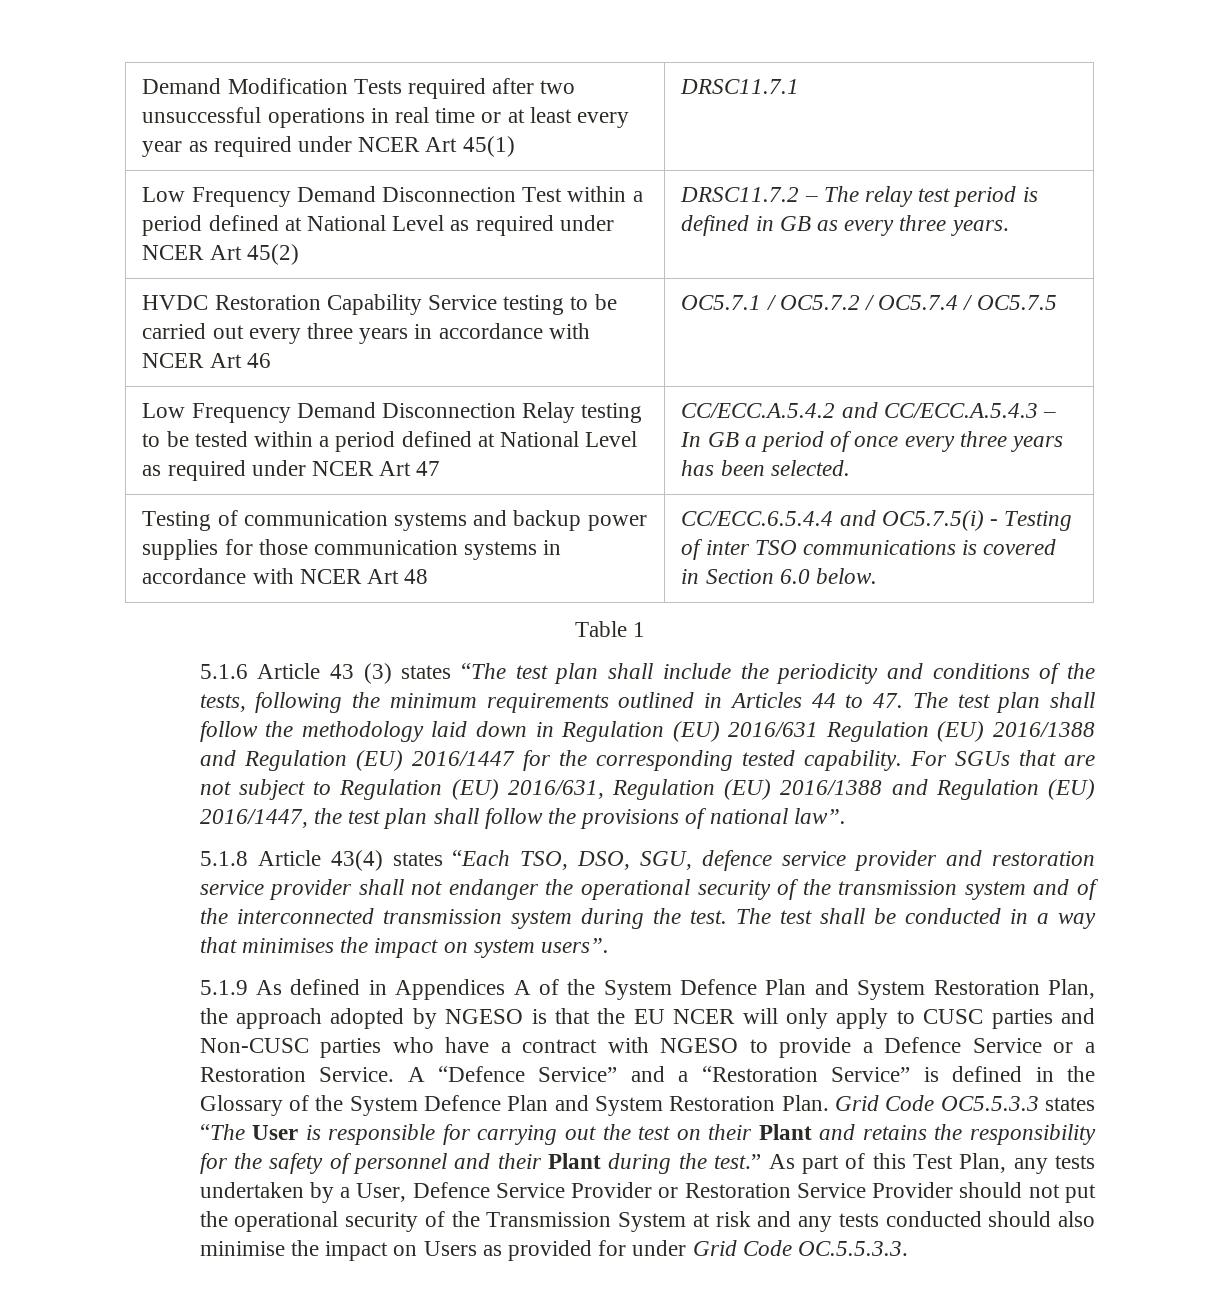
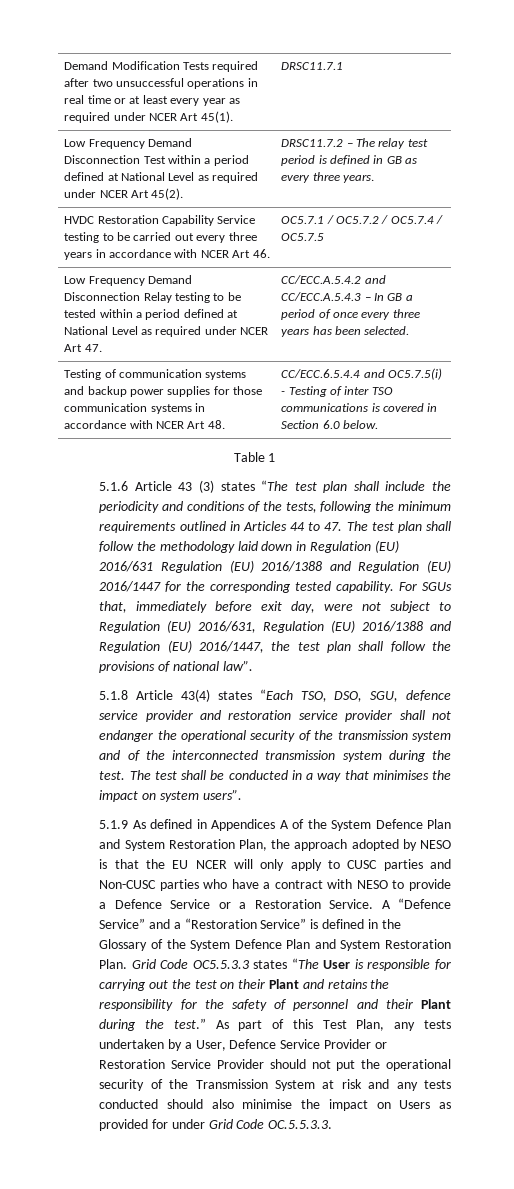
- Demand Modification Tests required after two unsuccessful operations in real time or at least every year as required under NCER Art 45(1) | DRSC11.7.1
+ Demand Modification Tests required after two unsuccessful operations in real time or at least every year as required under NCER Art 45(1). | DRSC11.7.1
- Low Frequency Demand Disconnection Test within a period defined at National Level as required under NCER Art 45(2) | DRSC11.7.2 – The relay test period is defined in GB as every three years.
+ Low Frequency Demand Disconnection Test within a period defined at National Level as required under NCER Art 45(2). | DRSC11.7.2 – The relay test period is defined in GB as every three years.
- HVDC Restoration Capability Service testing to be carried out every three years in accordance with NCER Art 46 | OC5.7.1 / OC5.7.2 / OC5.7.4 / OC5.7.5
+ HVDC Restoration Capability Service testing to be carried out every three years in accordance with NCER Art 46. | OC5.7.1 / OC5.7.2 / OC5.7.4 / OC5.7.5
- Low Frequency Demand Disconnection Relay testing to be tested within a period defined at National Level as required under NCER Art 47 | CC/ECC.A.5.4.2 and CC/ECC.A.5.4.3 – In GB a period of once every three years has been selected.
+ Low Frequency Demand Disconnection Relay testing to be tested within a period defined at National Level as required under NCER Art 47. | CC/ECC.A.5.4.2 and CC/ECC.A.5.4.3 – In GB a period of once every three years has been selected.
- Testing of communication systems and backup power supplies for those communication systems in accordance with NCER Art 48 | CC/ECC.6.5.4.4 and OC5.7.5(i) - Testing of inter TSO communications is covered in Section 6.0 below.
+ Testing of communication systems and backup power supplies for those communication systems in accordance with NCER Art 48. | CC/ECC.6.5.4.4 and OC5.7.5(i) - Testing of inter TSO communications is covered in Section 6.0 below.
- For SGUs that are not subject to Regulation (EU) 2016/631, Regulation (EU) 2016/1388 and Regulation (EU) 2016/1447, the test plan shall follow the provisions of national law”.
+ For SGUs that, immediately before exit day, were not subject to Regulation (EU) 2016/631, Regulation (EU) 2016/1388 and Regulation (EU) 2016/1447, the test plan shall follow the provisions of national law”.
- 5.1.9 As defined in Appendices A of the System Defence Plan and System Restoration Plan, the approach adopted by NGESO is that the EU NCER will only apply to CUSC parties and Non-CUSC parties who have a contract with NGESO to provide a Defence Service or a Restoration Service.
+ 5.1.9 As defined in Appendices A of the System Defence Plan and System Restoration Plan, the approach adopted by NESO is that the EU NCER will only apply to CUSC parties and Non-CUSC parties who have a contract with NESO to provide a Defence Service or a Restoration Service.

